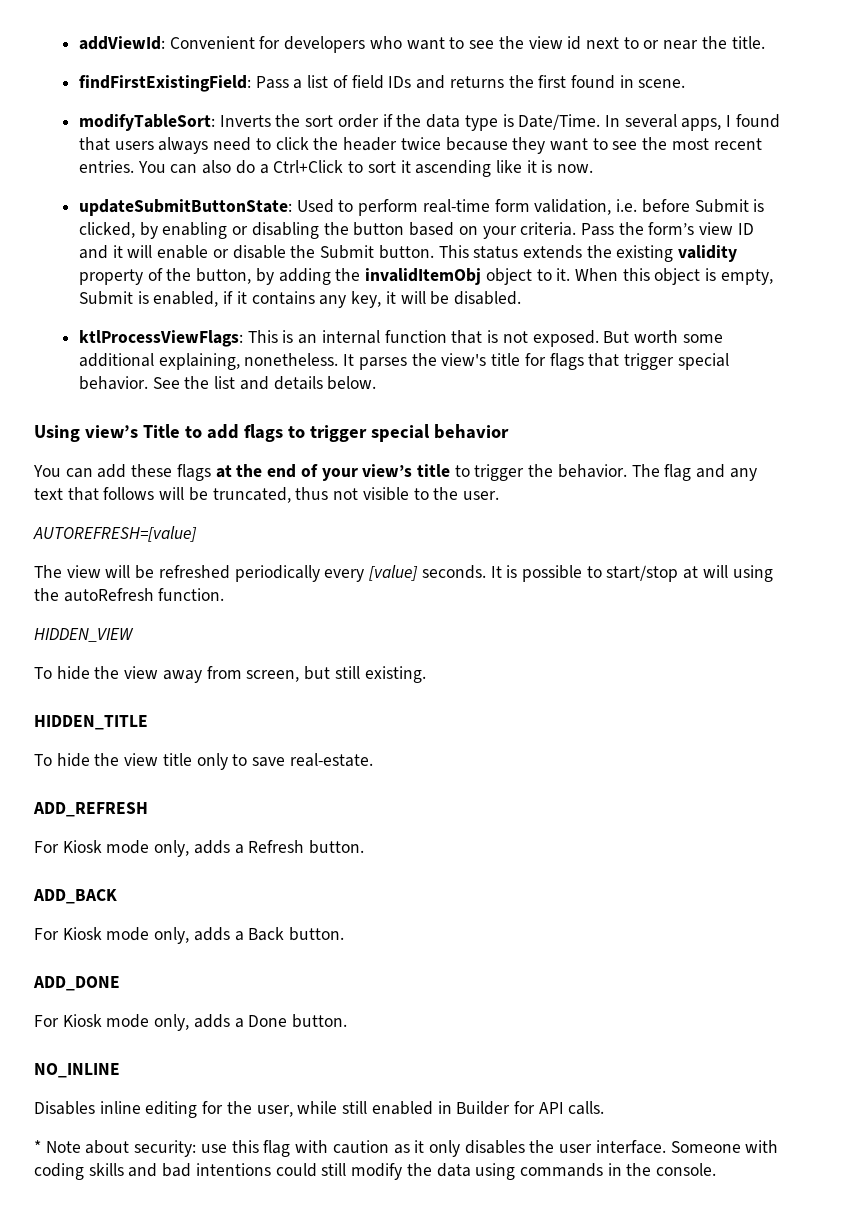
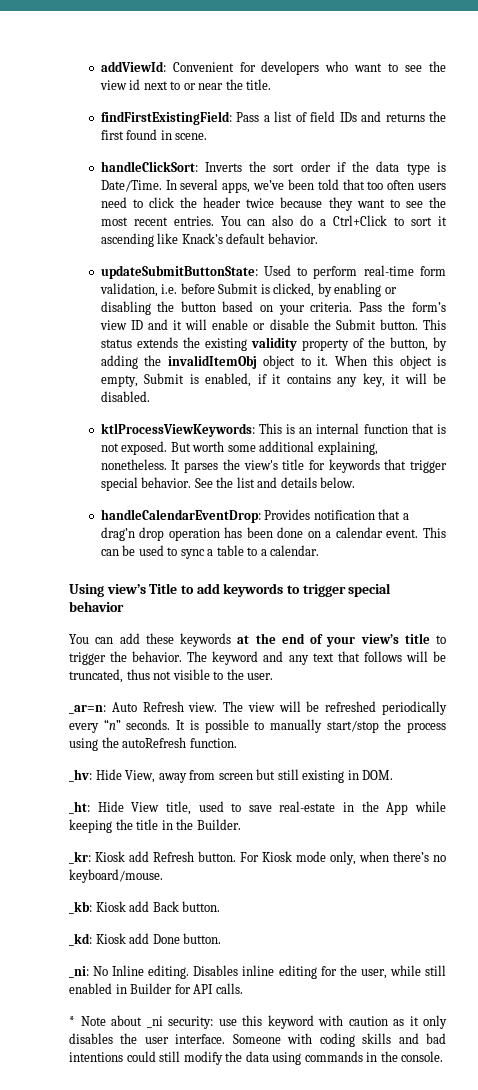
- modifyTableSort: Inverts the sort order if the data type is Date/Time.
+ handleClickSort: Inverts the sort order if the data type is Date/Time.
- In several apps, I found that users always need to click the header twice because they want to see the most recent entries.
+ In several apps, we’ve been told that too often users need to click the header twice because they want to see the most recent entries.
- You can also do a Ctrl+Click to sort it ascending like it is now.
+ You can also do a Ctrl+Click to sort it ascending like Knack’s default behavior.
- ktlProcessViewFlags: This is an internal function that is not exposed.
+ ktlProcessViewKeywords: This is an internal function that is not exposed.
- It parses the view's title for flags that trigger special behavior.
+ It parses the view's title for keywords that trigger special behavior.
+ handleCalendarEventDrop: Provides notification that a drag’n drop operation has been done on a calendar event. This can be used to sync a table to a calendar.
- Using view’s Title to add flags to trigger special behavior
+ Using view’s Title to add keywords to trigger special behavior
- You can add these flags at the end of your view’s title to trigger the behavior.
+ You can add these keywords at the end of your view’s title to trigger the behavior.
- The flag and any text that follows will be truncated, thus not visible to the user.
+ The keyword and any text that follows will be truncated, thus not visible to the user.
- AUTOREFRESH=[value]
- The view will be refreshed periodically every [value] seconds.
+ _ar=n: Auto Refresh view. The view will be refreshed periodically every “n” seconds.
- It is possible to start/stop at will using the autoRefresh function.
+ It is possible to manually start/stop the process using the autoRefresh function.
- HIDDEN_VIEW
- To hide the view away from screen, but still existing.
- HIDDEN_TITLE
- To hide the view title only to save real-estate.
- ADD_REFRESH
- For Kiosk mode only, adds a Refresh button.
- ADD_BACK
- For Kiosk mode only, adds a Back button.
- ADD_DONE
- For Kiosk mode only, adds a Done button.
- NO_INLINE
- Disables inline editing for the user, while still enabled in Builder for API calls.
+ _hv: Hide View, away from screen but still existing in DOM.
+ _ht: Hide View title, used to save real-estate in the App while keeping the title in the Builder.
+ _kr: Kiosk add Refresh button. For Kiosk mode only, when there’s no keyboard/mouse.
+ _kb: Kiosk add Back button.
+ _kd: Kiosk add Done button.
+ _ni: No Inline editing. Disables inline editing for the user, while still enabled in Builder for API calls.
- * Note about security: use this flag with caution as it only disables the user interface.
+ * Note about _ni security: use this keyword with caution as it only disables the user interface.

